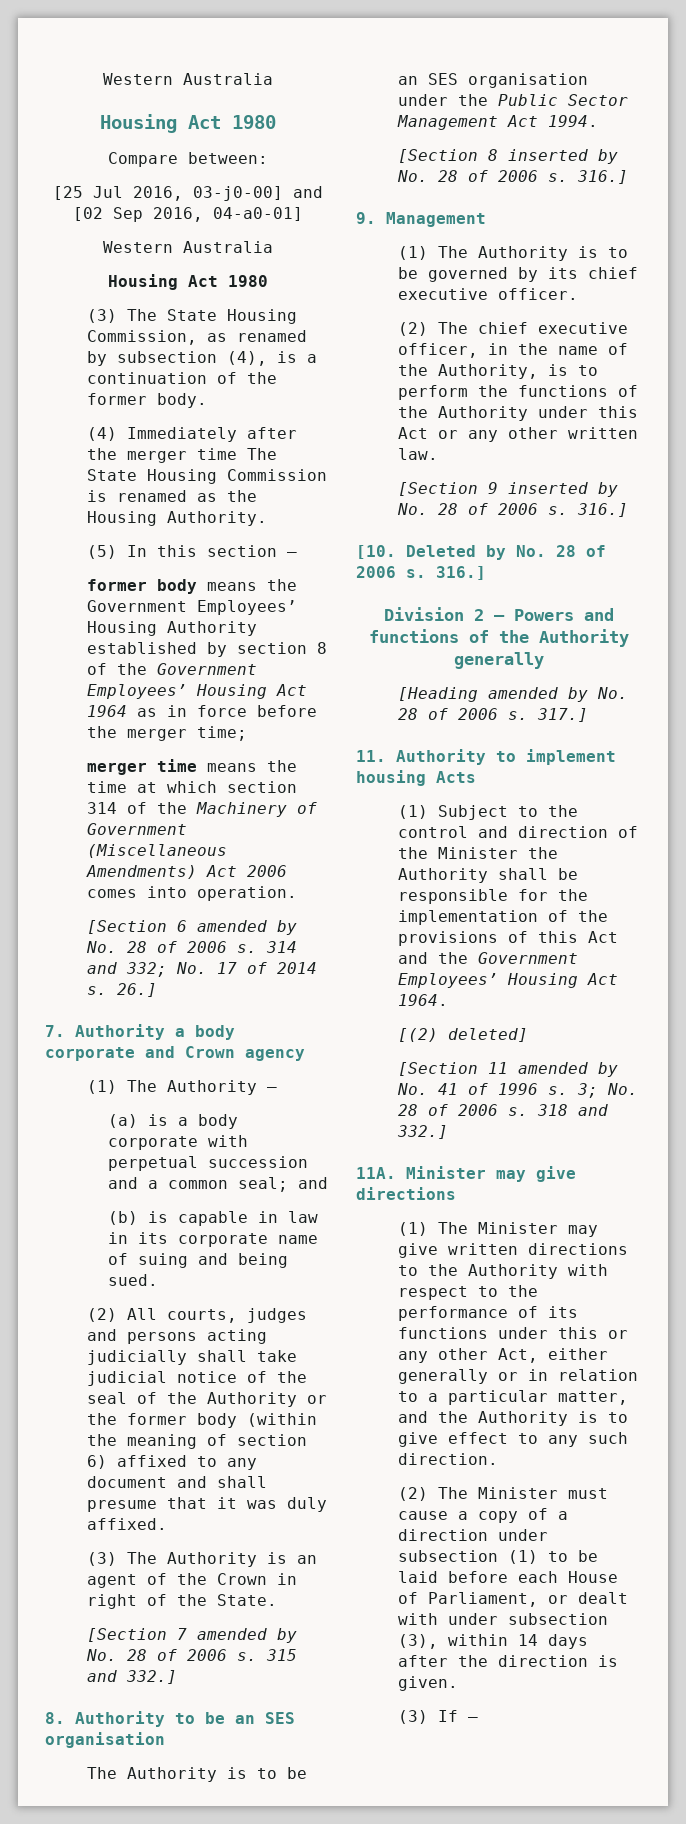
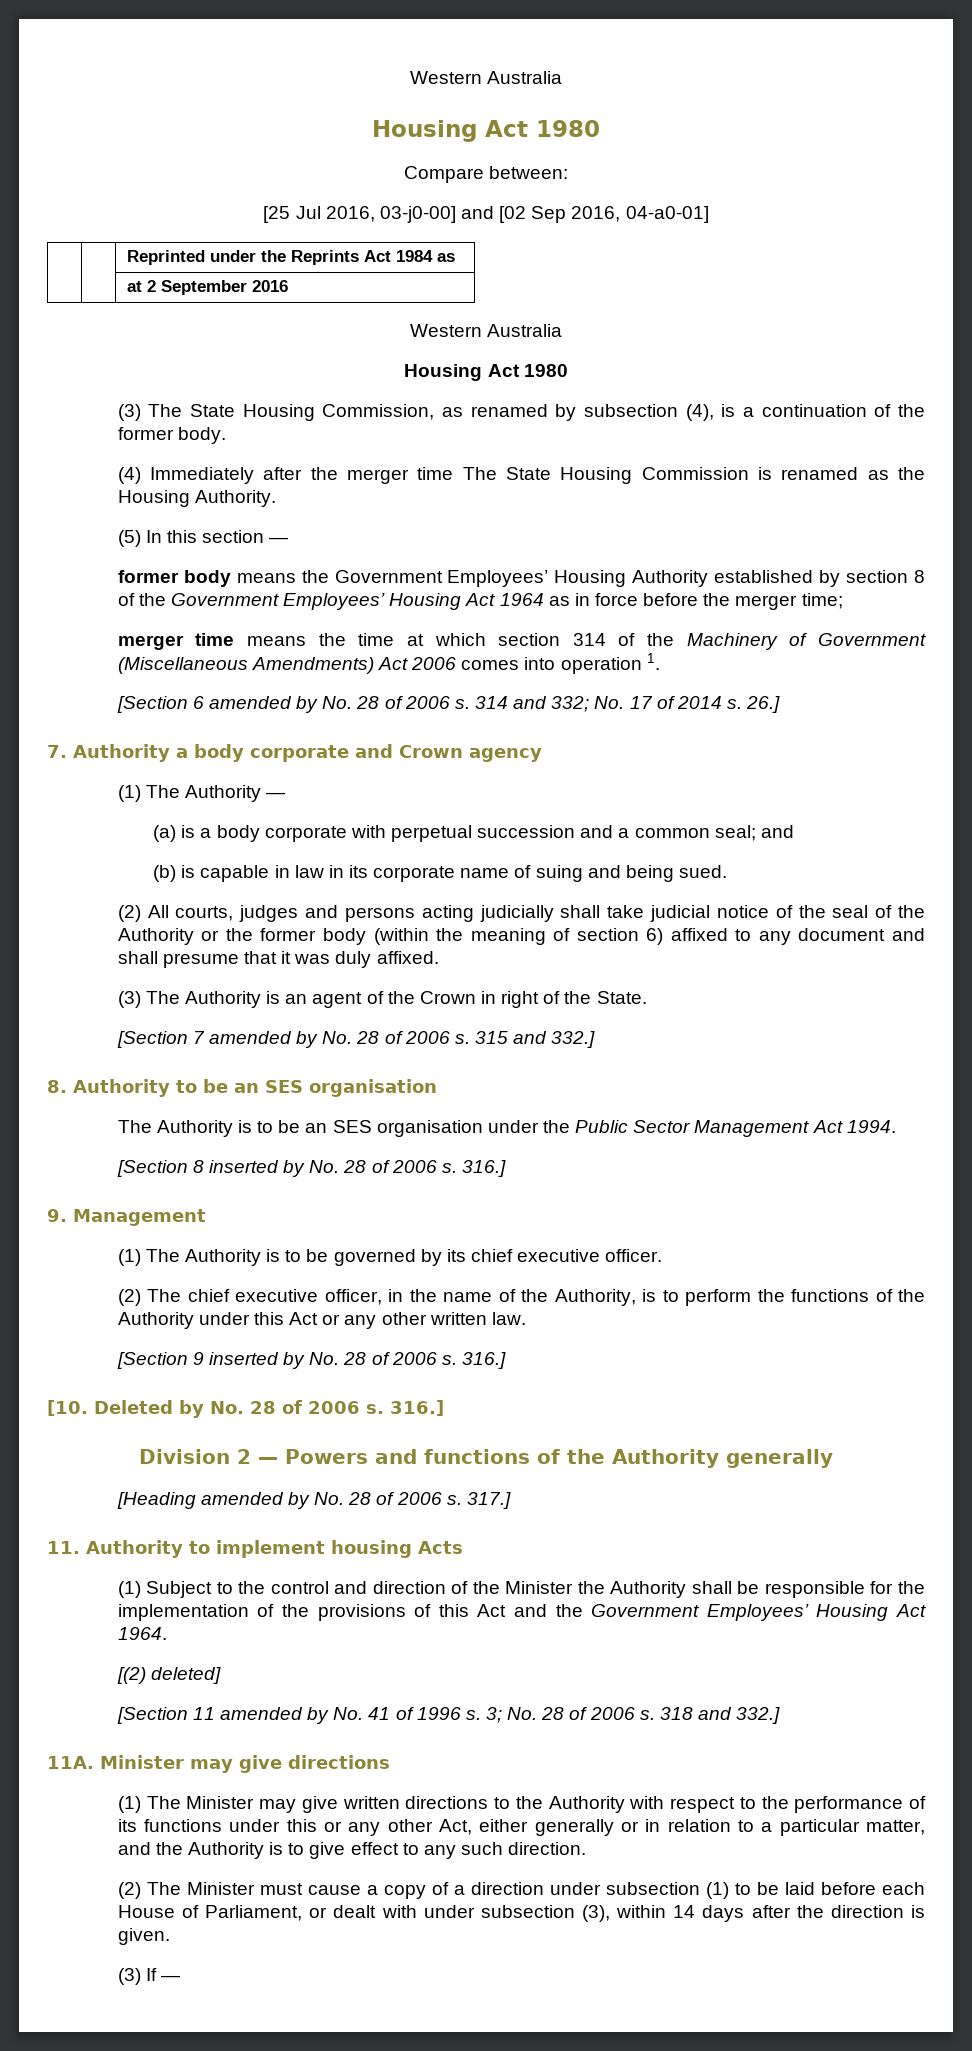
+ | | Reprinted under the Reprints Act 1984 as
+ | | at 2 September 2016
- merger time means the time at which section 314 of the Machinery of Government (Miscellaneous Amendments) Act 2006 comes into operation.
+ merger time means the time at which section 314 of the Machinery of Government (Miscellaneous Amendments) Act 2006 comes into operation 1.

